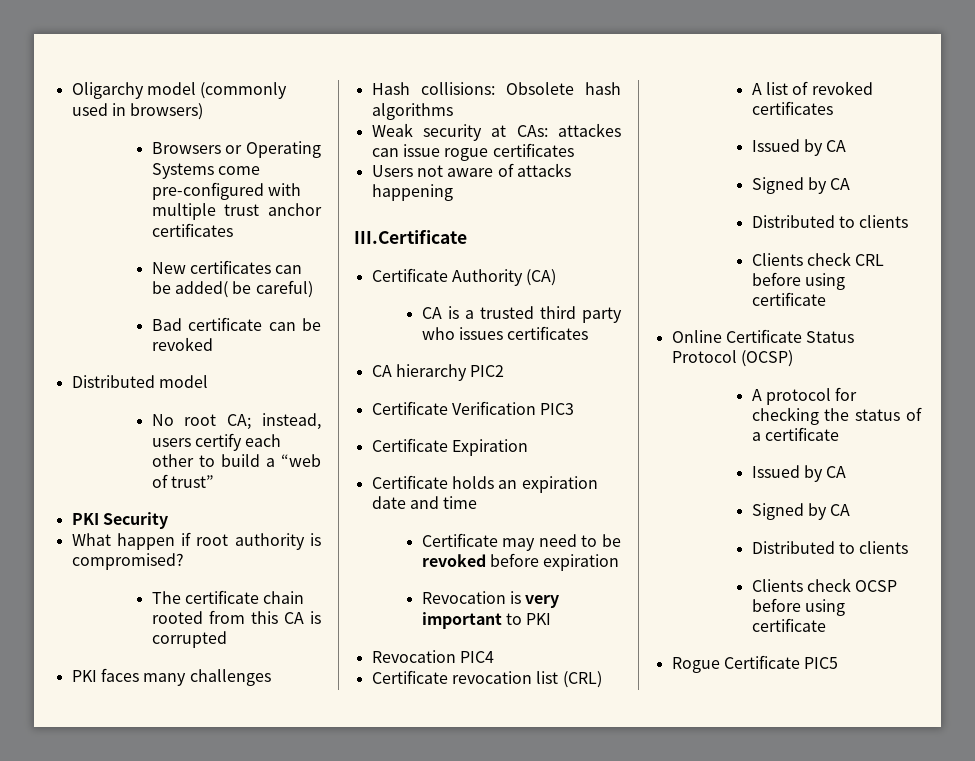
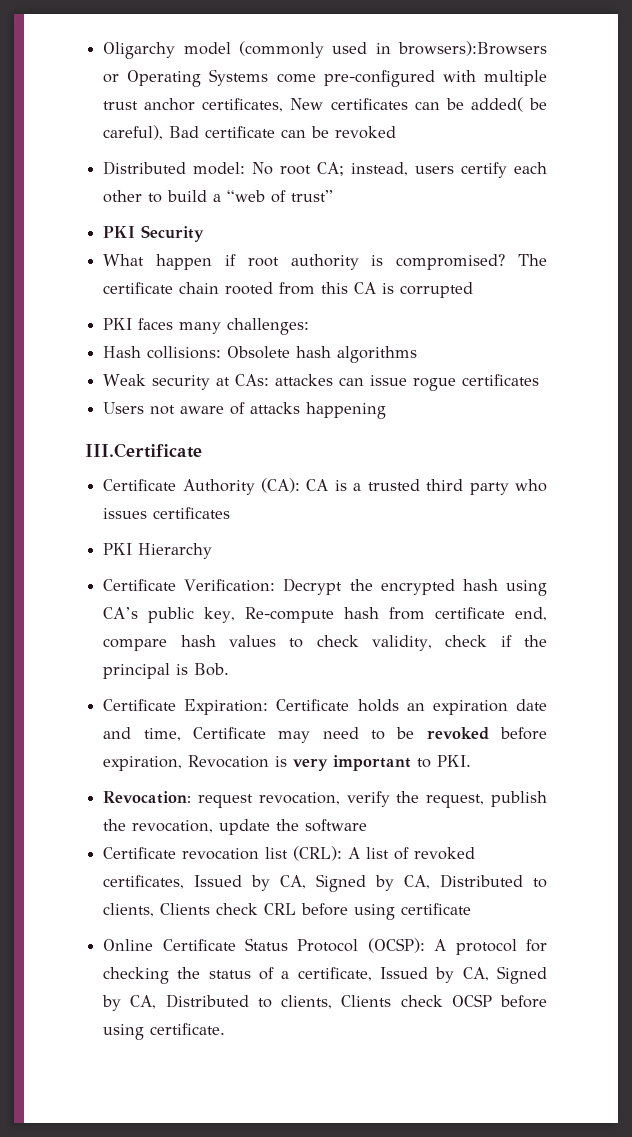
- Oligarchy model (commonly used in browsers)
- Browsers or Operating Systems come pre-configured with multiple trust anchor certificates
- New certificates can be added( be careful)
- Bad certificate can be revoked
+ Oligarchy model (commonly used in browsers):Browsers or Operating Systems come pre-configured with multiple trust anchor certificates, New certificates can be added( be careful), Bad certificate can be revoked
- Distributed model
- No root CA; instead, users certify each other to build a “web of trust”
+ Distributed model: No root CA; instead, users certify each other to build a “web of trust”
- What happen if root authority is compromised?
- The certificate chain rooted from this CA is corrupted
+ What happen if root authority is compromised? The certificate chain rooted from this CA is corrupted
- PKI faces many challenges
+ PKI faces many challenges:
- Certificate Authority (CA)
- CA is a trusted third party who issues certificates
+ Certificate Authority (CA): CA is a trusted third party who issues certificates
- CA hierarchy PIC2
- Certificate Verification PIC3
- Certificate Expiration
- Certificate holds an expiration date and time
- Certificate may need to be revoked before expiration
- Revocation is very important to PKI
- Revocation PIC4
+ PKI Hierarchy
+ Certificate Verification: Decrypt the encrypted hash using CA’s public key, Re-compute hash from certificate end, compare hash values to check validity, check if the principal is Bob.
+ Certificate Expiration: Certificate holds an expiration date and time, Certificate may need to be revoked before expiration, Revocation is very important to PKI.
+ Revocation: request revocation, verify the request, publish the revocation, update the software
- Certificate revocation list (CRL)
- A list of revoked certificates
- Issued by CA
- Signed by CA
- Distributed to clients
- Clients check CRL before using certificate
+ Certificate revocation list (CRL): A list of revoked certificates, Issued by CA, Signed by CA, Distributed to clients, Clients check CRL before using certificate
- Online Certificate Status Protocol (OCSP)
- A protocol for checking the status of a certificate
- Issued by CA
- Signed by CA
- Distributed to clients
- Clients check OCSP before using certificate
- Rogue Certificate PIC5
+ Online Certificate Status Protocol (OCSP): A protocol for checking the status of a certificate, Issued by CA, Signed by CA, Distributed to clients, Clients check OCSP before using certificate.

